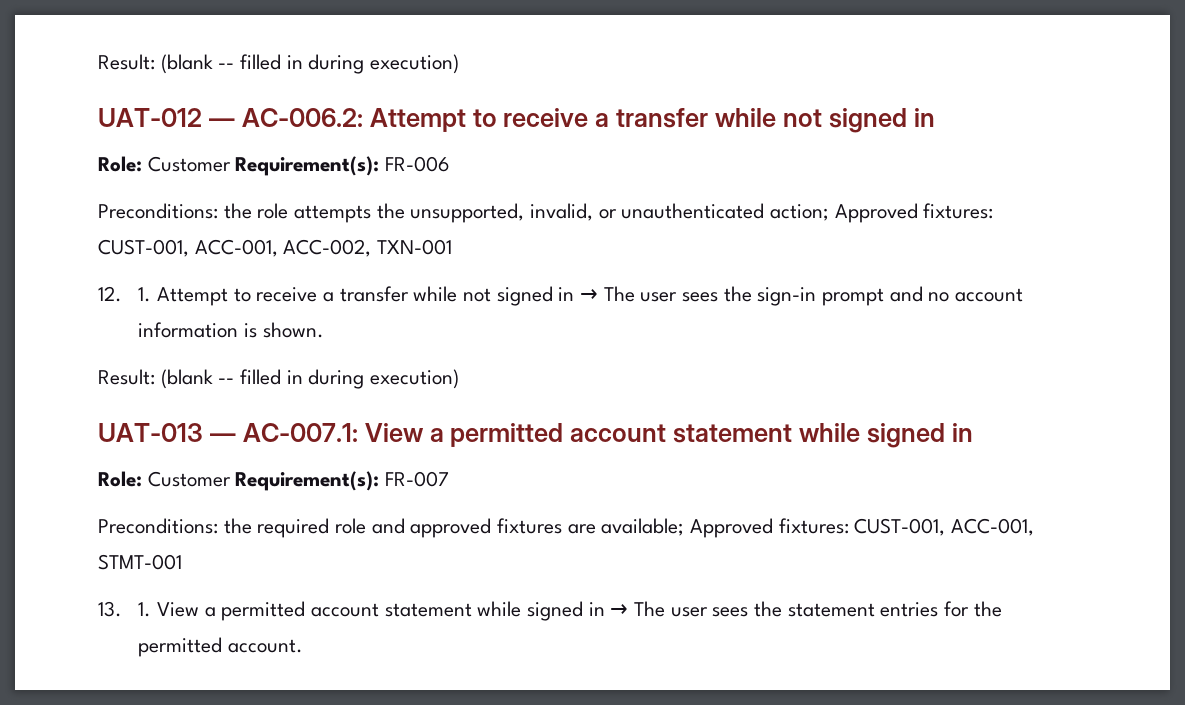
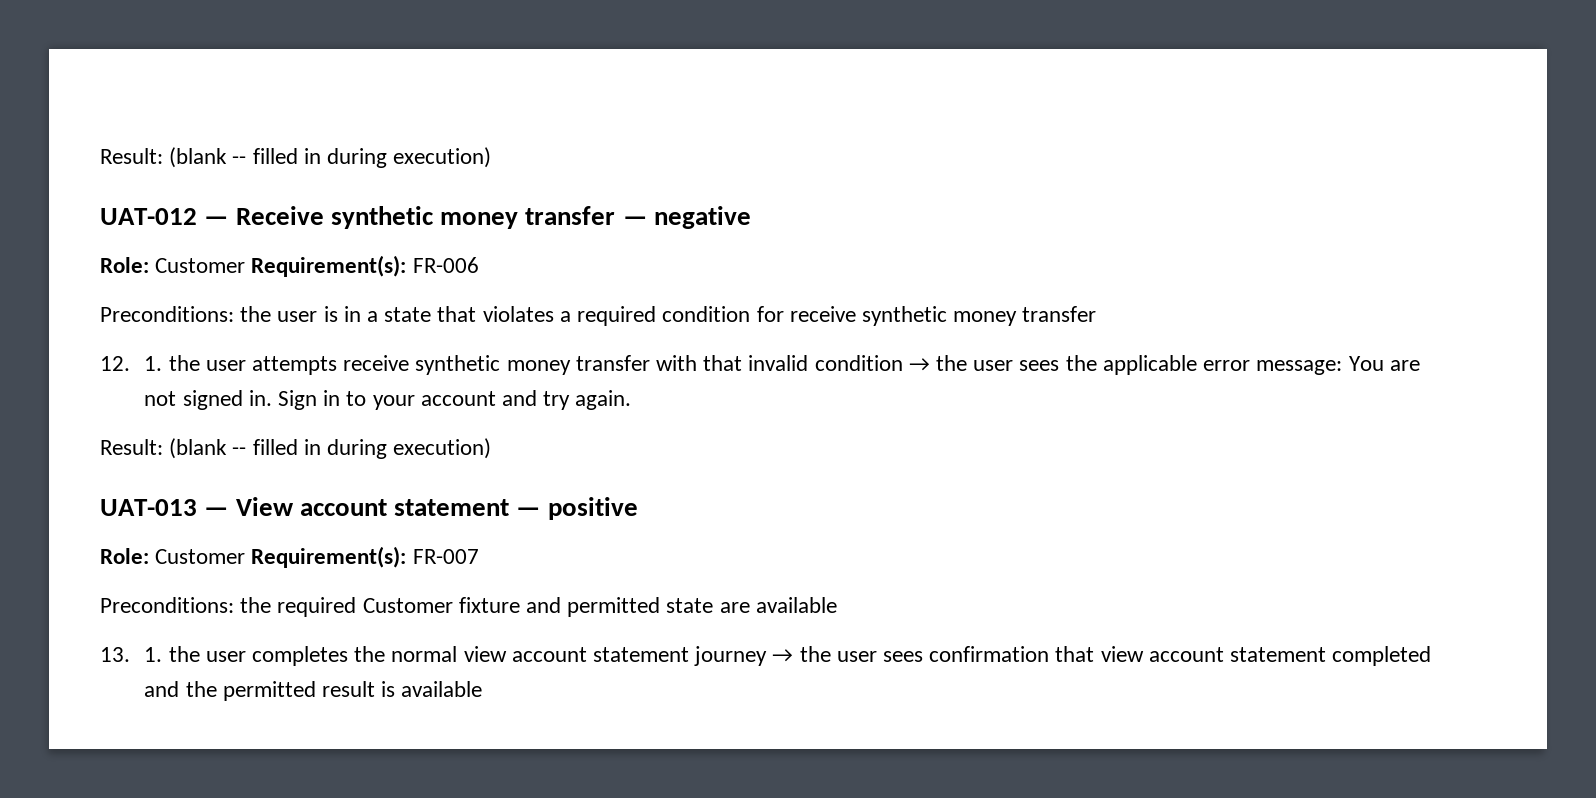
- UAT-012 — AC-006.2: Attempt to receive a transfer while not signed in
+ UAT-012 — Receive synthetic money transfer — negative
- Preconditions: the role attempts the unsupported, invalid, or unauthenticated action; Approved fixtures: CUST-001, ACC-001, ACC-002, TXN-001
- 12. 1. Attempt to receive a transfer while not signed in → The user sees the sign-in prompt and no account information is shown.
+ Preconditions: the user is in a state that violates a required condition for receive synthetic money transfer
+ 12. 1. the user attempts receive synthetic money transfer with that invalid condition → the user sees the applicable error message: You are not signed in. Sign in to your account and try again.
- UAT-013 — AC-007.1: View a permitted account statement while signed in
+ UAT-013 — View account statement — positive
- Preconditions: the required role and approved fixtures are available; Approved fixtures: CUST-001, ACC-001, STMT-001
- 13. 1. View a permitted account statement while signed in → The user sees the statement entries for the permitted account.
+ Preconditions: the required Customer fixture and permitted state are available
+ 13. 1. the user completes the normal view account statement journey → the user sees confirmation that view account statement completed and the permitted result is available

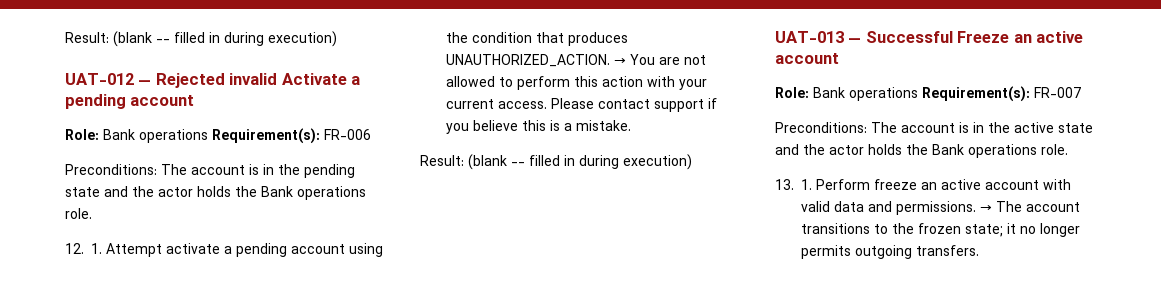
- UAT-012 — Receive synthetic money transfer — negative
- Role: Customer Requirement(s): FR-006
+ UAT-012 — Rejected invalid Activate a pending account
+ Role: Bank operations Requirement(s): FR-006
- Preconditions: the user is in a state that violates a required condition for receive synthetic money transfer
- 12. 1. the user attempts receive synthetic money transfer with that invalid condition → the user sees the applicable error message: You are not signed in. Sign in to your account and try again.
+ Preconditions: The account is in the pending state and the actor holds the Bank operations role.
+ 12. 1. Attempt activate a pending account using the condition that produces UNAUTHORIZED_ACTION. → You are not allowed to perform this action with your current access. Please contact support if you believe this is a mistake.
- UAT-013 — View account statement — positive
- Role: Customer Requirement(s): FR-007
+ UAT-013 — Successful Freeze an active account
+ Role: Bank operations Requirement(s): FR-007
- Preconditions: the required Customer fixture and permitted state are available
- 13. 1. the user completes the normal view account statement journey → the user sees confirmation that view account statement completed and the permitted result is available
+ Preconditions: The account is in the active state and the actor holds the Bank operations role.
+ 13. 1. Perform freeze an active account with valid data and permissions. → The account transitions to the frozen state; it no longer permits outgoing transfers.

